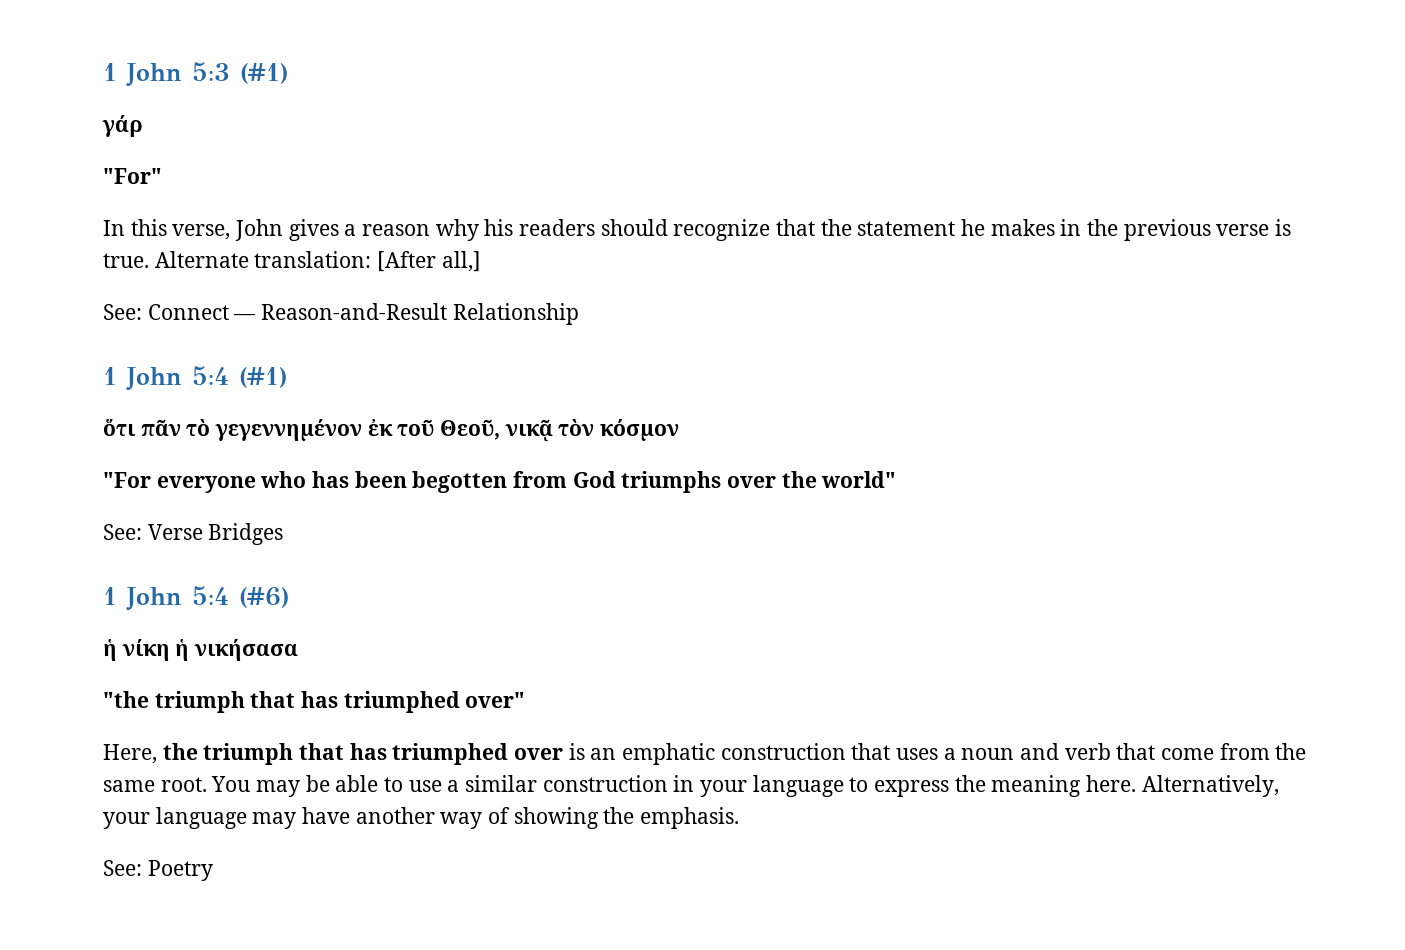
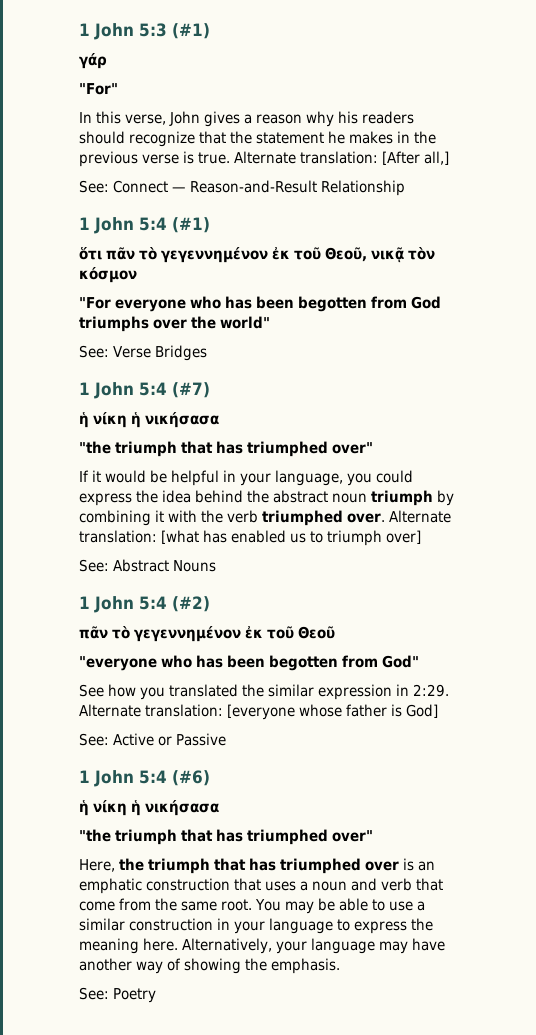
+ 1 John 5:4 (#7)
+ ἡ νίκη ἡ νικήσασα
+ "the triumph that has triumphed over"
+ If it would be helpful in your language, you could express the idea behind the abstract noun triumph by combining it with the verb triumphed over. Alternate translation: [what has enabled us to triumph over]
+ See: Abstract Nouns
+ 1 John 5:4 (#2)
+ πᾶν τὸ γεγεννημένον ἐκ τοῦ Θεοῦ
+ "everyone who has been begotten from God"
+ See how you translated the similar expression in 2:29. Alternate translation: [everyone whose father is God]
+ See: Active or Passive

